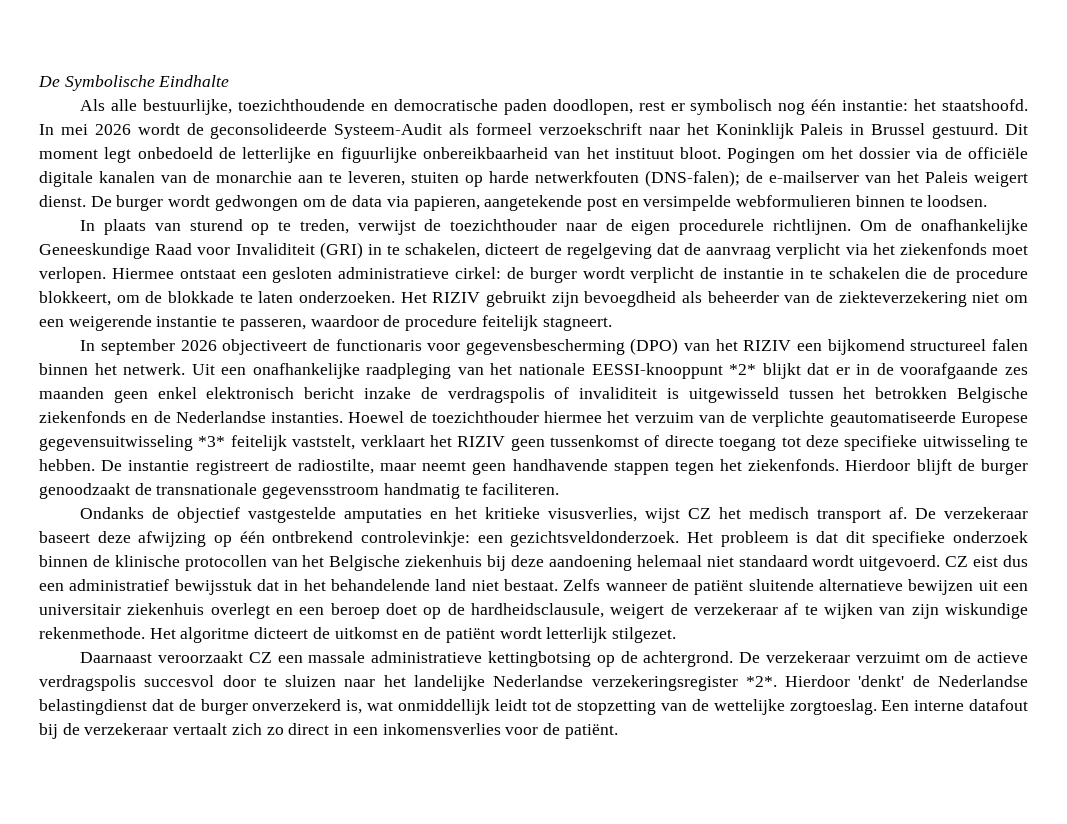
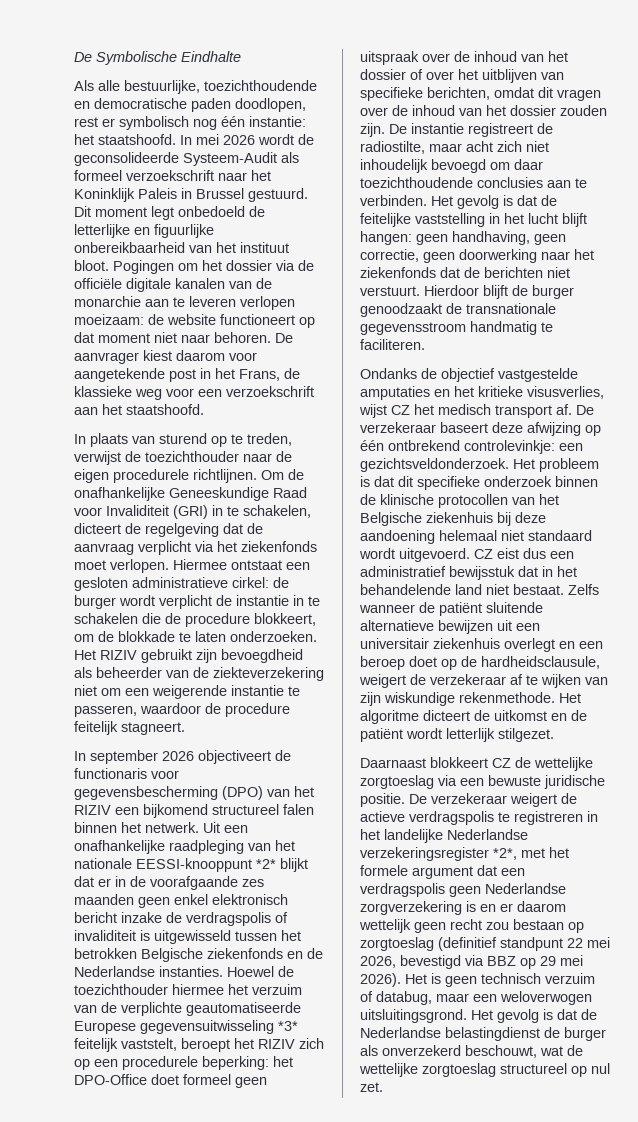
- Pogingen om het dossier via de officiële digitale kanalen van de monarchie aan te leveren, stuiten op harde netwerkfouten (DNS-falen); de e-mailserver van het Paleis weigert dienst. De burger wordt gedwongen om de data via papieren, aangetekende post en versimpelde webformulieren binnen te loodsen.
+ Pogingen om het dossier via de officiële digitale kanalen van de monarchie aan te leveren verlopen moeizaam: de website functioneert op dat moment niet naar behoren. De aanvrager kiest daarom voor aangetekende post in het Frans, de klassieke weg voor een verzoekschrift aan het staatshoofd.
- Hoewel de toezichthouder hiermee het verzuim van de verplichte geautomatiseerde Europese gegevensuitwisseling *3* feitelijk vaststelt, verklaart het RIZIV geen tussenkomst of directe toegang tot deze specifieke uitwisseling te hebben.
+ Hoewel de toezichthouder hiermee het verzuim van de verplichte geautomatiseerde Europese gegevensuitwisseling *3* feitelijk vaststelt, beroept het RIZIV zich op een procedurele beperking: het DPO-Office doet formeel geen uitspraak over de inhoud van het dossier of over het uitblijven van specifieke berichten, omdat dit vragen over de inhoud van het dossier zouden zijn.
- De instantie registreert de radiostilte, maar neemt geen handhavende stappen tegen het ziekenfonds.
+ De instantie registreert de radiostilte, maar acht zich niet inhoudelijk bevoegd om daar toezichthoudende conclusies aan te verbinden. Het gevolg is dat de feitelijke vaststelling in het lucht blijft hangen: geen handhaving, geen correctie, geen doorwerking naar het ziekenfonds dat de berichten niet verstuurt.
- Daarnaast veroorzaakt CZ een massale administratieve kettingbotsing op de achtergrond. De verzekeraar verzuimt om de actieve verdragspolis succesvol door te sluizen naar het landelijke Nederlandse verzekeringsregister *2*. Hierdoor 'denkt' de Nederlandse belastingdienst dat de burger onverzekerd is, wat onmiddellijk leidt tot de stopzetting van de wettelijke zorgtoeslag. Een interne datafout bij de verzekeraar vertaalt zich zo direct in een inkomensverlies voor de patiënt.
+ Daarnaast blokkeert CZ de wettelijke zorgtoeslag via een bewuste juridische positie. De verzekeraar weigert de actieve verdragspolis te registreren in het landelijke Nederlandse verzekeringsregister *2*, met het formele argument dat een verdragspolis geen Nederlandse zorgverzekering is en er daarom wettelijk geen recht zou bestaan op zorgtoeslag (definitief standpunt 22 mei 2026, bevestigd via BBZ op 29 mei 2026). Het is geen technisch verzuim of databug, maar een weloverwogen uitsluitingsgrond. Het gevolg is dat de Nederlandse belastingdienst de burger als onverzekerd beschouwt, wat de wettelijke zorgtoeslag structureel op nul zet.

